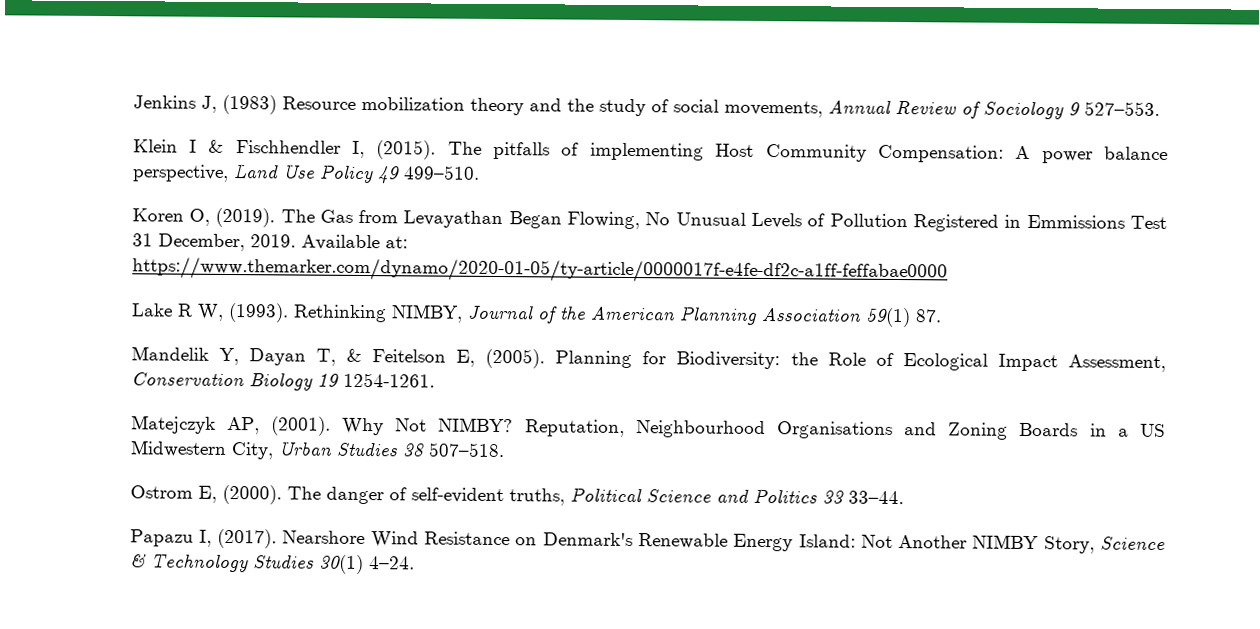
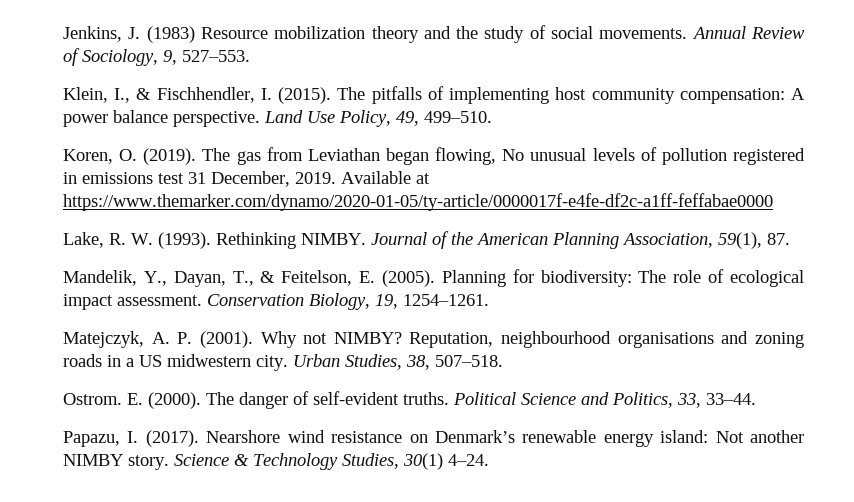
- Jenkins J, (1983) Resource mobilization theory and the study of social movements, Annual Review of Sociology 9 527–553.
+ Jenkins, J. (1983) Resource mobilization theory and the study of social movements. Annual Review of Sociology, 9, 527–553.
- Klein I & Fischhendler I, (2015).
+ Klein, I., & Fischhendler, I. (2015).
- The pitfalls of implementing Host Community Compensation: A power balance perspective, Land Use Policy 49 499–510.
+ The pitfalls of implementing host community compensation: A power balance perspective. Land Use Policy, 49, 499–510.
- Koren O, (2019). The Gas from Levayathan Began Flowing, No Unusual Levels of Pollution Registered in Emmissions Test 31 December, 2019.
+ Koren, O. (2019). The gas from Leviathan began flowing, No unusual levels of pollution registered in emissions test 31 December, 2019.
- Available at: https://www.themarker.com/dynamo/2020-01-05/ty-article/0000017f-e4fe-df2c-a1ff-feffabae0000
+ Available at https://www.themarker.com/dynamo/2020-01-05/ty-article/0000017f-e4fe-df2c-a1ff-feffabae0000
- Lake R W, (1993).
+ Lake, R. W. (1993).
- Rethinking NIMBY, Journal of the American Planning Association 59(1) 87.
+ Rethinking NIMBY. Journal of the American Planning Association, 59(1), 87.
- Mandelik Y, Dayan T, & Feitelson E, (2005). Planning for Biodiversity: the Role of Ecological Impact Assessment, Conservation Biology 19 1254-1261.
- Matejczyk AP, (2001).
+ Mandelik, Y., Dayan, T., & Feitelson, E. (2005). Planning for biodiversity: The role of ecological impact assessment. Conservation Biology, 19, 1254–1261.
+ Matejczyk, A. P. (2001).
- Why Not NIMBY?
+ Why not NIMBY?
- Reputation, Neighbourhood Organisations and Zoning Boards in a US Midwestern City, Urban Studies 38 507–518.
+ Reputation, neighbourhood organisations and zoning roads in a US midwestern city. Urban Studies, 38, 507–518.
- Ostrom E, (2000).
+ Ostrom. E. (2000).
- The danger of self-evident truths, Political Science and Politics 33 33–44.
+ The danger of self-evident truths. Political Science and Politics, 33, 33–44.
- Papazu I, (2017). Nearshore Wind Resistance on Denmark's Renewable Energy Island: Not Another NIMBY Story, Science & Technology Studies 30(1) 4–24.
+ Papazu, I. (2017). Nearshore wind resistance on Denmark’s renewable energy island: Not another NIMBY story. Science & Technology Studies, 30(1) 4–24.

